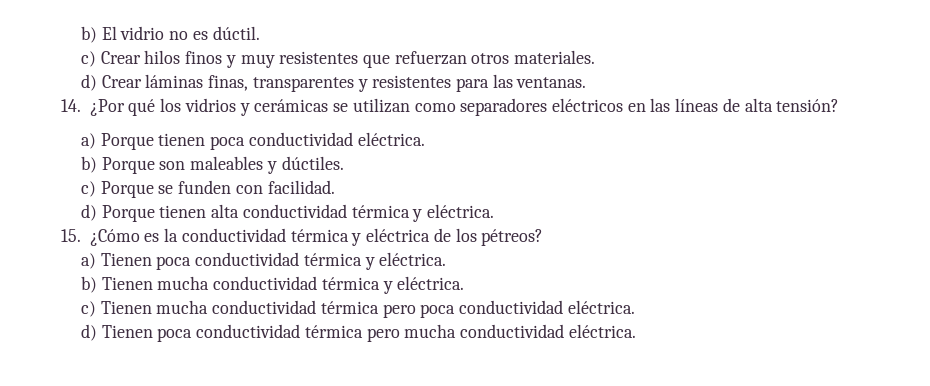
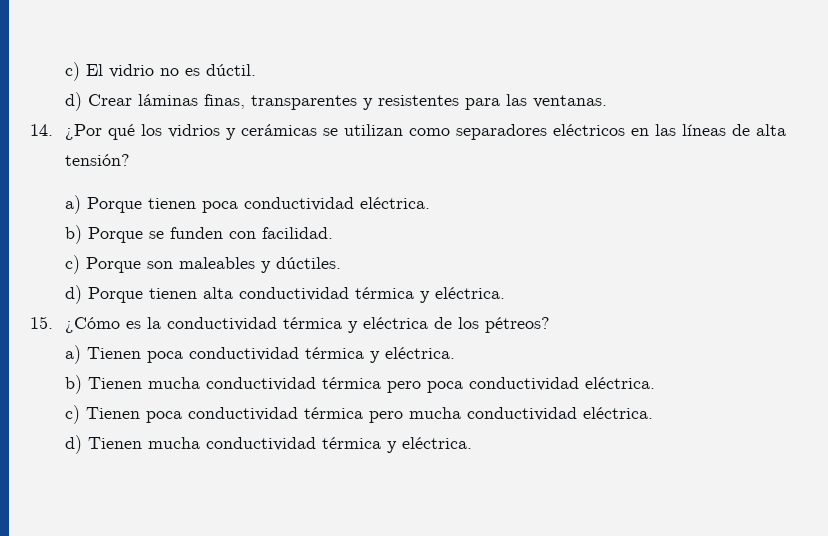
- b) El vidrio no es dúctil.
+ c) El vidrio no es dúctil.
- c) Crear hilos finos y muy resistentes que refuerzan otros materiales.
- b) Porque son maleables y dúctiles.
- c) Porque se funden con facilidad.
+ b) Porque se funden con facilidad.
+ c) Porque son maleables y dúctiles.
- b) Tienen mucha conductividad térmica y eléctrica.
- c) Tienen mucha conductividad térmica pero poca conductividad eléctrica.
+ b) Tienen mucha conductividad térmica pero poca conductividad eléctrica.
- d) Tienen poca conductividad térmica pero mucha conductividad eléctrica.
+ c) Tienen poca conductividad térmica pero mucha conductividad eléctrica.
+ d) Tienen mucha conductividad térmica y eléctrica.

